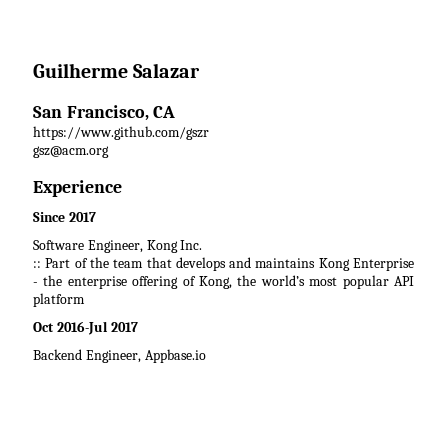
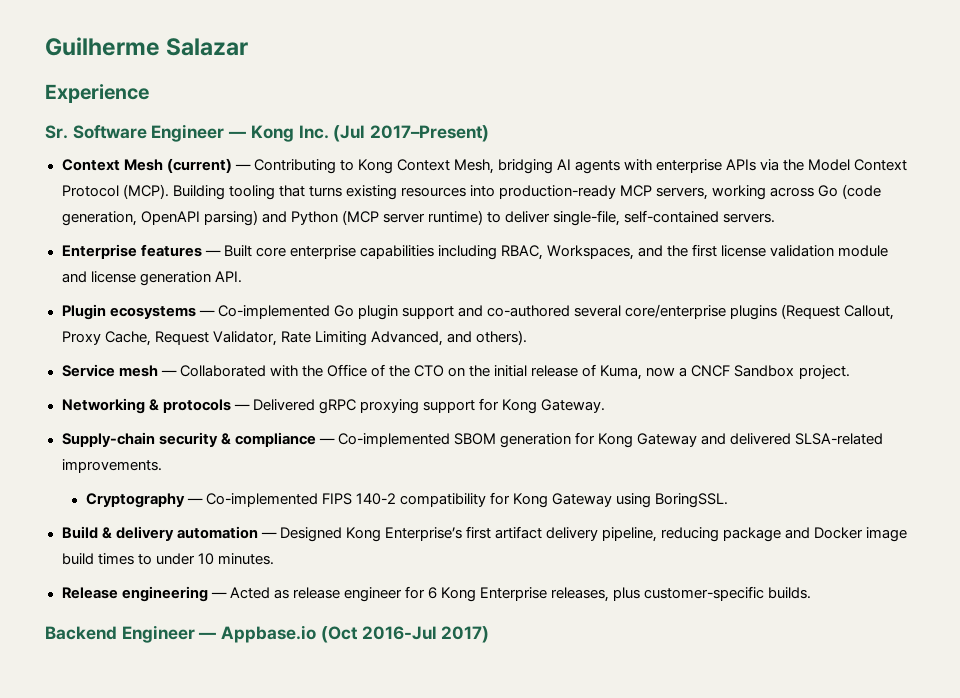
- San Francisco, CA
- https://www.github.com/gszr
- gsz@acm.org
  Experience
- Since 2017
- Software Engineer, Kong Inc.
- :: Part of the team that develops and maintains Kong Enterprise - the enterprise offering of Kong, the world’s most popular API platform
- Oct 2016-Jul 2017
- Backend Engineer, Appbase.io
+ Sr. Software Engineer — Kong Inc. (Jul 2017–Present)
+ Context Mesh (current) — Contributing to Kong Context Mesh, bridging AI agents with enterprise APIs via the Model Context Protocol (MCP). Building tooling that turns existing resources into production-ready MCP servers, working across Go (code generation, OpenAPI parsing) and Python (MCP server runtime) to deliver single-file, self-contained servers.
+ Enterprise features — Built core enterprise capabilities including RBAC, Workspaces, and the first license validation module and license generation API.
+ Plugin ecosystems — Co-implemented Go plugin support and co-authored several core/enterprise plugins (Request Callout, Proxy Cache, Request Validator, Rate Limiting Advanced, and others).
+ Service mesh — Collaborated with the Office of the CTO on the initial release of Kuma, now a CNCF Sandbox project.
+ Networking & protocols — Delivered gRPC proxying support for Kong Gateway.
+ Supply-chain security & compliance — Co-implemented SBOM generation for Kong Gateway and delivered SLSA-related improvements.
+ Cryptography — Co-implemented FIPS 140-2 compatibility for Kong Gateway using BoringSSL.
+ Build & delivery automation — Designed Kong Enterprise’s first artifact delivery pipeline, reducing package and Docker image build times to under 10 minutes.
+ Release engineering — Acted as release engineer for 6 Kong Enterprise releases, plus customer-specific builds.
+ Backend Engineer — Appbase.io (Oct 2016-Jul 2017)

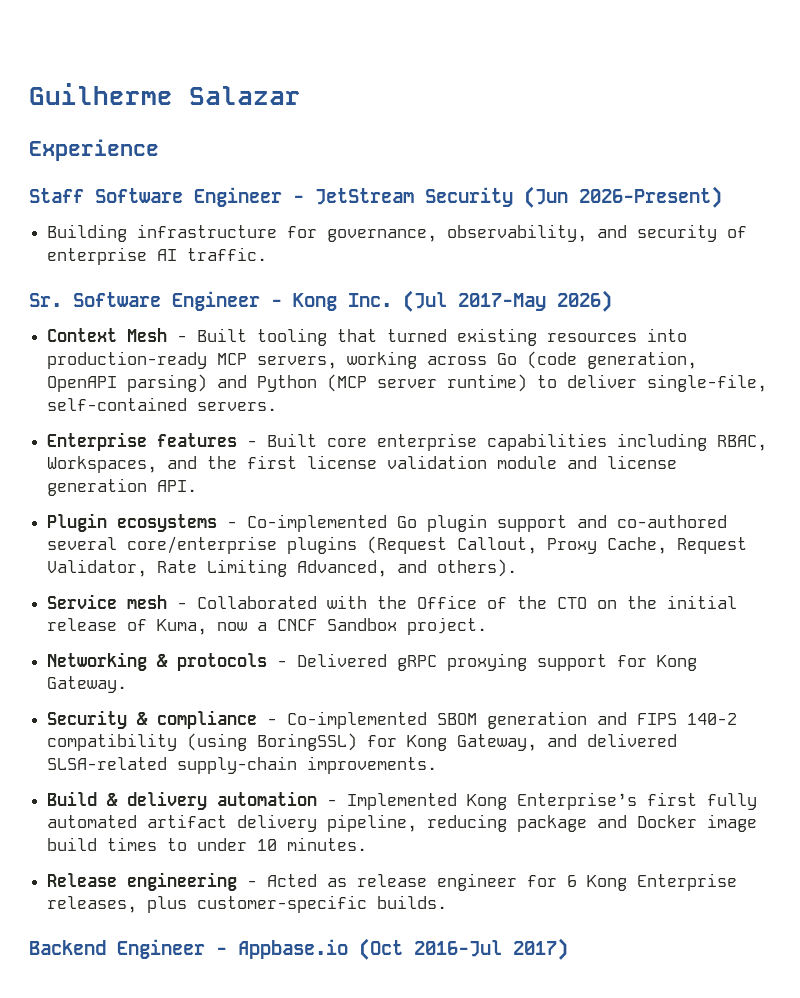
+ Staff Software Engineer - JetStream Security (Jun 2026-Present)
+ Building infrastructure for governance, observability, and security of enterprise AI traffic.
- Sr. Software Engineer — Kong Inc. (Jul 2017–Present)
+ Sr. Software Engineer - Kong Inc. (Jul 2017-May 2026)
- Context Mesh (current) — Contributing to Kong Context Mesh, bridging AI agents with enterprise APIs via the Model Context Protocol (MCP). Building tooling that turns existing resources into production-ready MCP servers, working across Go (code generation, OpenAPI parsing) and Python (MCP server runtime) to deliver single-file, self-contained servers.
+ Context Mesh - Built tooling that turned existing resources into production-ready MCP servers, working across Go (code generation, OpenAPI parsing) and Python (MCP server runtime) to deliver single-file, self-contained servers.
- Enterprise features — Built core enterprise capabilities including RBAC, Workspaces, and the first license validation module and license generation API.
+ Enterprise features - Built core enterprise capabilities including RBAC, Workspaces, and the first license validation module and license generation API.
- Plugin ecosystems — Co-implemented Go plugin support and co-authored several core/enterprise plugins (Request Callout, Proxy Cache, Request Validator, Rate Limiting Advanced, and others).
+ Plugin ecosystems - Co-implemented Go plugin support and co-authored several core/enterprise plugins (Request Callout, Proxy Cache, Request Validator, Rate Limiting Advanced, and others).
- Service mesh — Collaborated with the Office of the CTO on the initial release of Kuma, now a CNCF Sandbox project.
+ Service mesh - Collaborated with the Office of the CTO on the initial release of Kuma, now a CNCF Sandbox project.
- Networking & protocols — Delivered gRPC proxying support for Kong Gateway.
+ Networking & protocols - Delivered gRPC proxying support for Kong Gateway.
- Supply-chain security & compliance — Co-implemented SBOM generation for Kong Gateway and delivered SLSA-related improvements.
+ Security & compliance - Co-implemented SBOM generation and FIPS 140-2 compatibility (using BoringSSL) for Kong Gateway, and delivered SLSA-related supply-chain improvements.
- Cryptography — Co-implemented FIPS 140-2 compatibility for Kong Gateway using BoringSSL.
- Build & delivery automation — Designed Kong Enterprise’s first artifact delivery pipeline, reducing package and Docker image build times to under 10 minutes.
+ Build & delivery automation - Implemented Kong Enterprise’s first fully automated artifact delivery pipeline, reducing package and Docker image build times to under 10 minutes.
- Release engineering — Acted as release engineer for 6 Kong Enterprise releases, plus customer-specific builds.
+ Release engineering - Acted as release engineer for 6 Kong Enterprise releases, plus customer-specific builds.
- Backend Engineer — Appbase.io (Oct 2016-Jul 2017)
+ Backend Engineer - Appbase.io (Oct 2016-Jul 2017)

